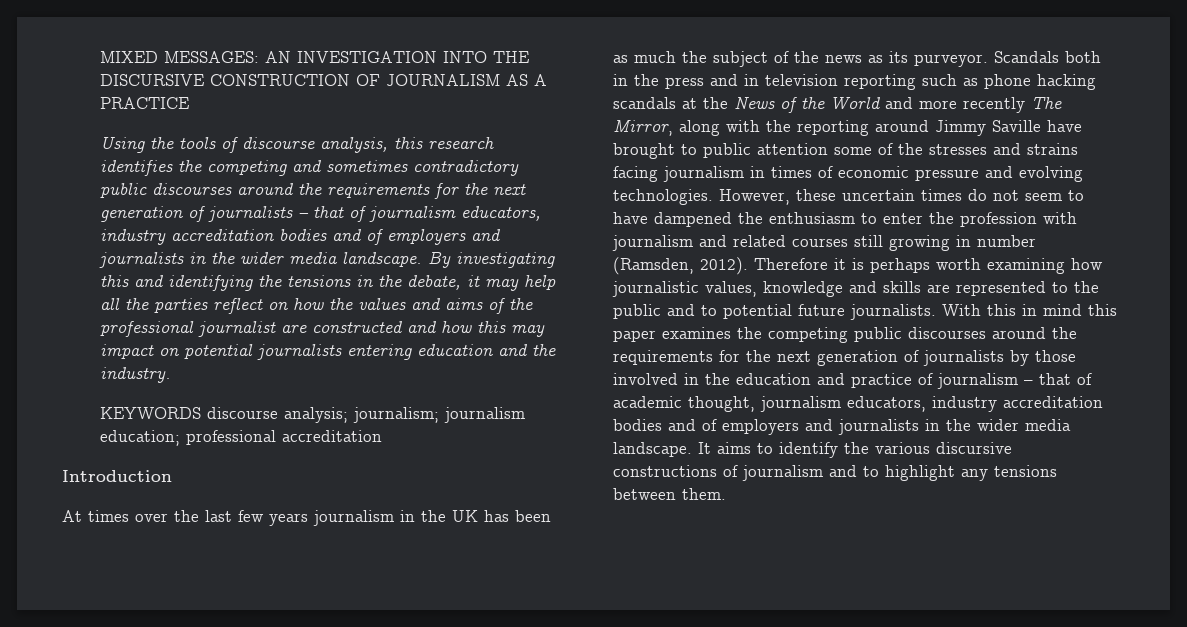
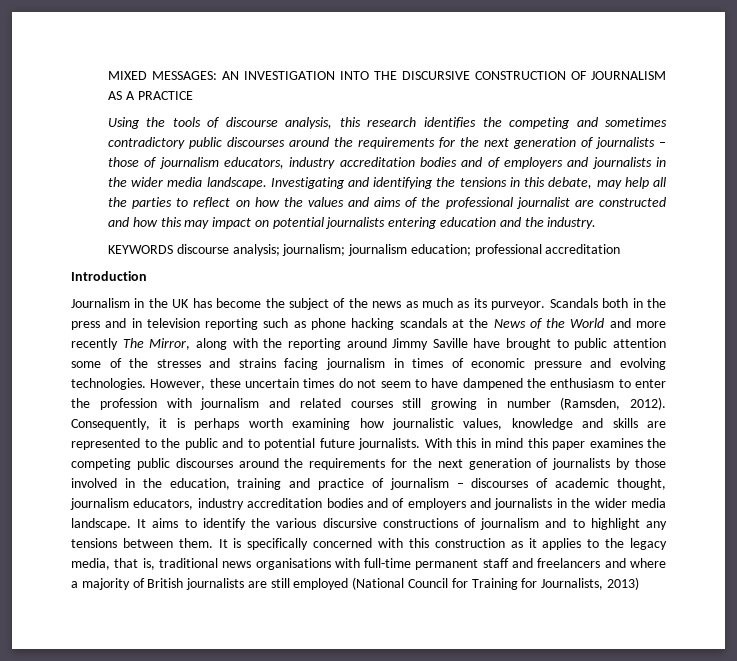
- Using the tools of discourse analysis, this research identifies the competing and sometimes contradictory public discourses around the requirements for the next generation of journalists – that of journalism educators, industry accreditation bodies and of employers and journalists in the wider media landscape.
+ Using the tools of discourse analysis, this research identifies the competing and sometimes contradictory public discourses around the requirements for the next generation of journalists – those of journalism educators, industry accreditation bodies and of employers and journalists in the wider media landscape.
- By investigating this and identifying the tensions in the debate, it may help all the parties reflect on how the values and aims of the professional journalist are constructed and how this may impact on potential journalists entering education and the industry.
+ Investigating and identifying the tensions in this debate, may help all the parties to reflect on how the values and aims of the professional journalist are constructed and how this may impact on potential journalists entering education and the industry.
- At times over the last few years journalism in the UK has been as much the subject of the news as its purveyor.
+ Journalism in the UK has become the subject of the news as much as its purveyor.
- Therefore it is perhaps worth examining how journalistic values, knowledge and skills are represented to the public and to potential future journalists.
+ Consequently, it is perhaps worth examining how journalistic values, knowledge and skills are represented to the public and to potential future journalists.
- With this in mind this paper examines the competing public discourses around the requirements for the next generation of journalists by those involved in the education and practice of journalism – that of academic thought, journalism educators, industry accreditation bodies and of employers and journalists in the wider media landscape.
+ With this in mind this paper examines the competing public discourses around the requirements for the next generation of journalists by those involved in the education, training and practice of journalism – discourses of academic thought, journalism educators, industry accreditation bodies and of employers and journalists in the wider media landscape.
+ It is specifically concerned with this construction as it applies to the legacy media, that is, traditional news organisations with full-time permanent staff and freelancers and where a majority of British journalists are still employed (National Council for Training for Journalists, 2013)

